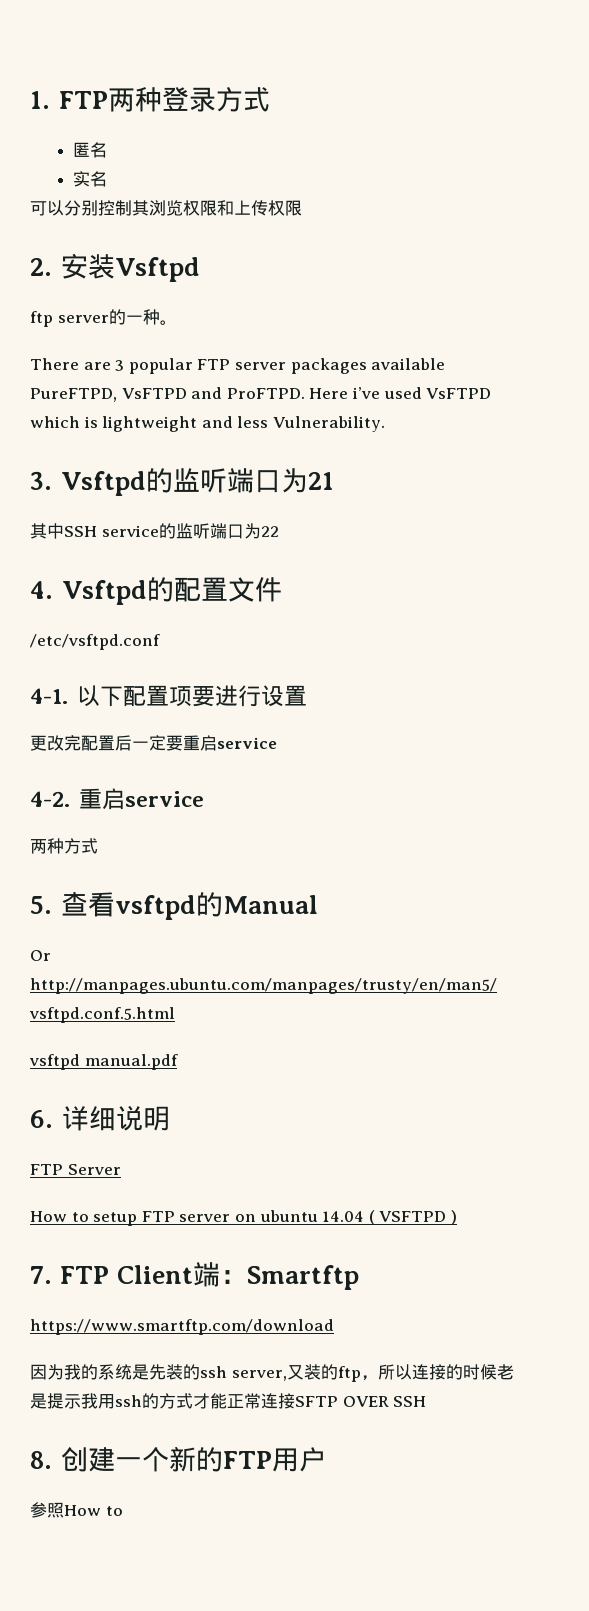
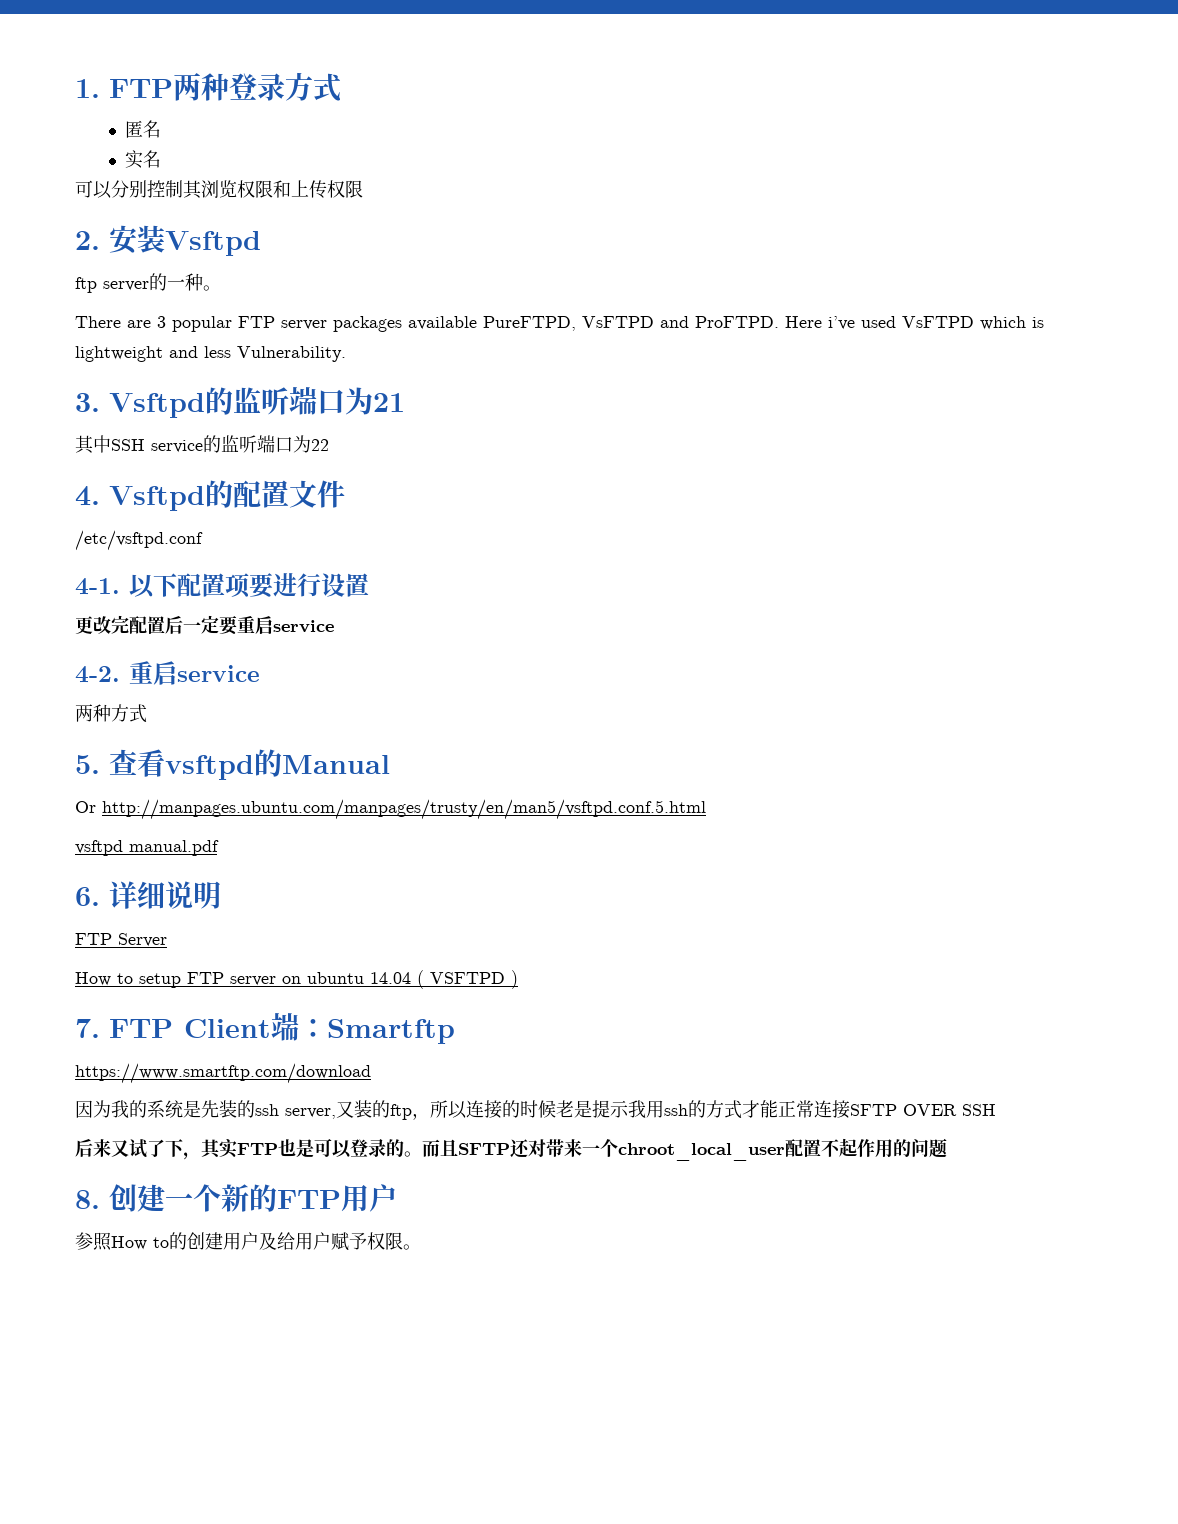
+ 后来又试了下，其实FTP也是可以登录的。而且SFTP还对带来一个chroot_local_user配置不起作用的问题
- 参照How to
+ 参照How to的创建用户及给用户赋予权限。

